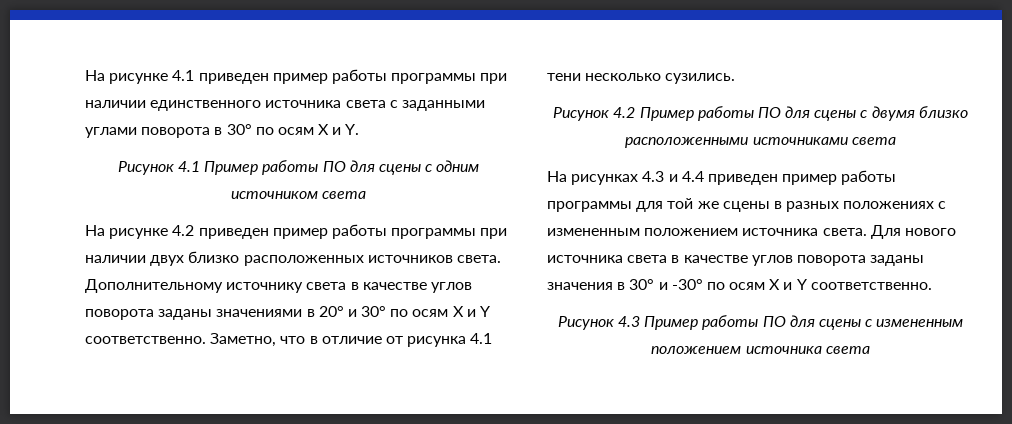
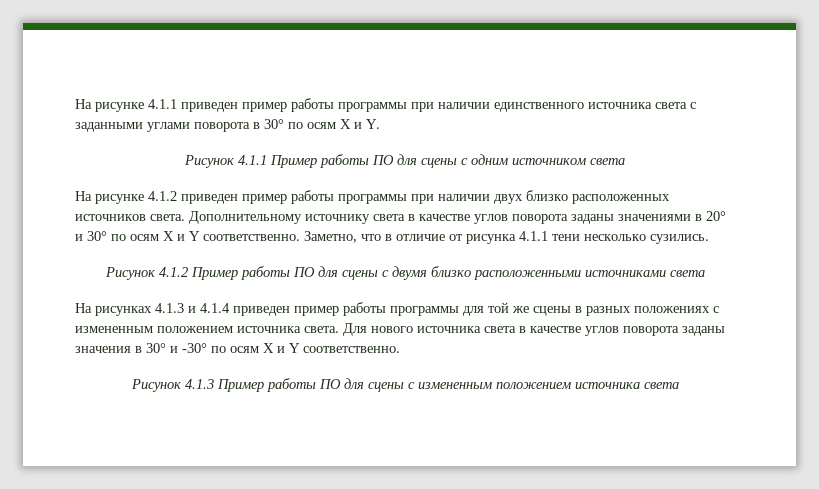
- На рисунке 4.1 приведен пример работы программы при наличии единственного источника света с заданными углами поворота в 30° по осям X и Y.
+ На рисунке 4.1.1 приведен пример работы программы при наличии единственного источника света с заданными углами поворота в 30° по осям X и Y.
- Рисунок 4.1 Пример работы ПО для сцены с одним источником света
+ Рисунок 4.1.1 Пример работы ПО для сцены с одним источником света
- На рисунке 4.2 приведен пример работы программы при наличии двух близко расположенных источников света.
+ На рисунке 4.1.2 приведен пример работы программы при наличии двух близко расположенных источников света.
- Заметно, что в отличие от рисунка 4.1 тени несколько сузились.
+ Заметно, что в отличие от рисунка 4.1.1 тени несколько сузились.
- Рисунок 4.2 Пример работы ПО для сцены с двумя близко расположенными источниками света
+ Рисунок 4.1.2 Пример работы ПО для сцены с двумя близко расположенными источниками света
- На рисунках 4.3 и 4.4 приведен пример работы программы для той же сцены в разных положениях с измененным положением источника света.
+ На рисунках 4.1.3 и 4.1.4 приведен пример работы программы для той же сцены в разных положениях с измененным положением источника света.
- Рисунок 4.3 Пример работы ПО для сцены с измененным положением источника света
+ Рисунок 4.1.3 Пример работы ПО для сцены с измененным положением источника света

